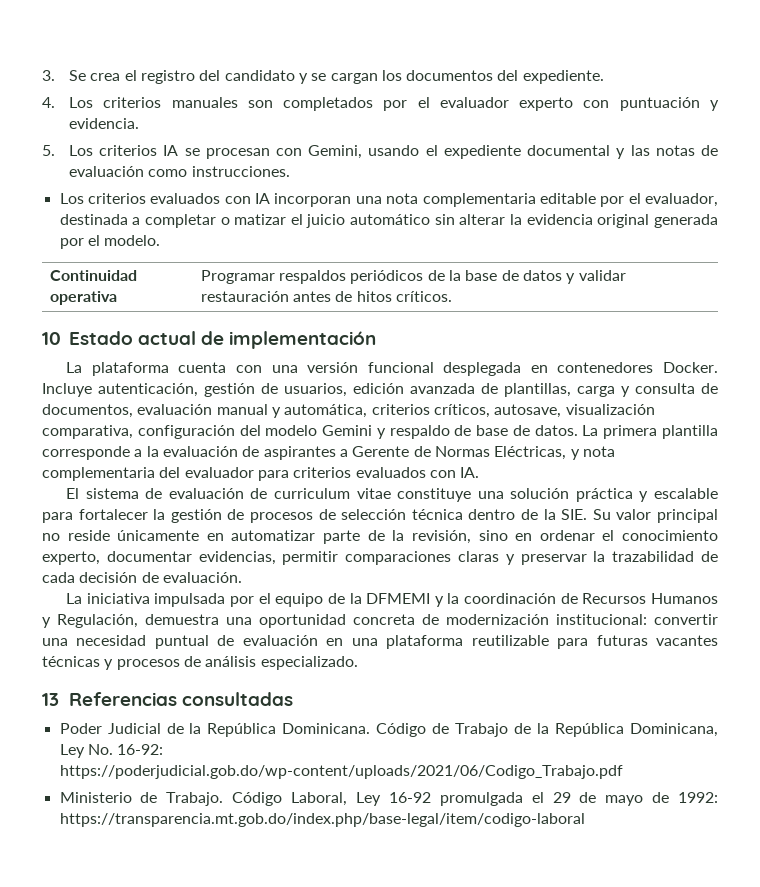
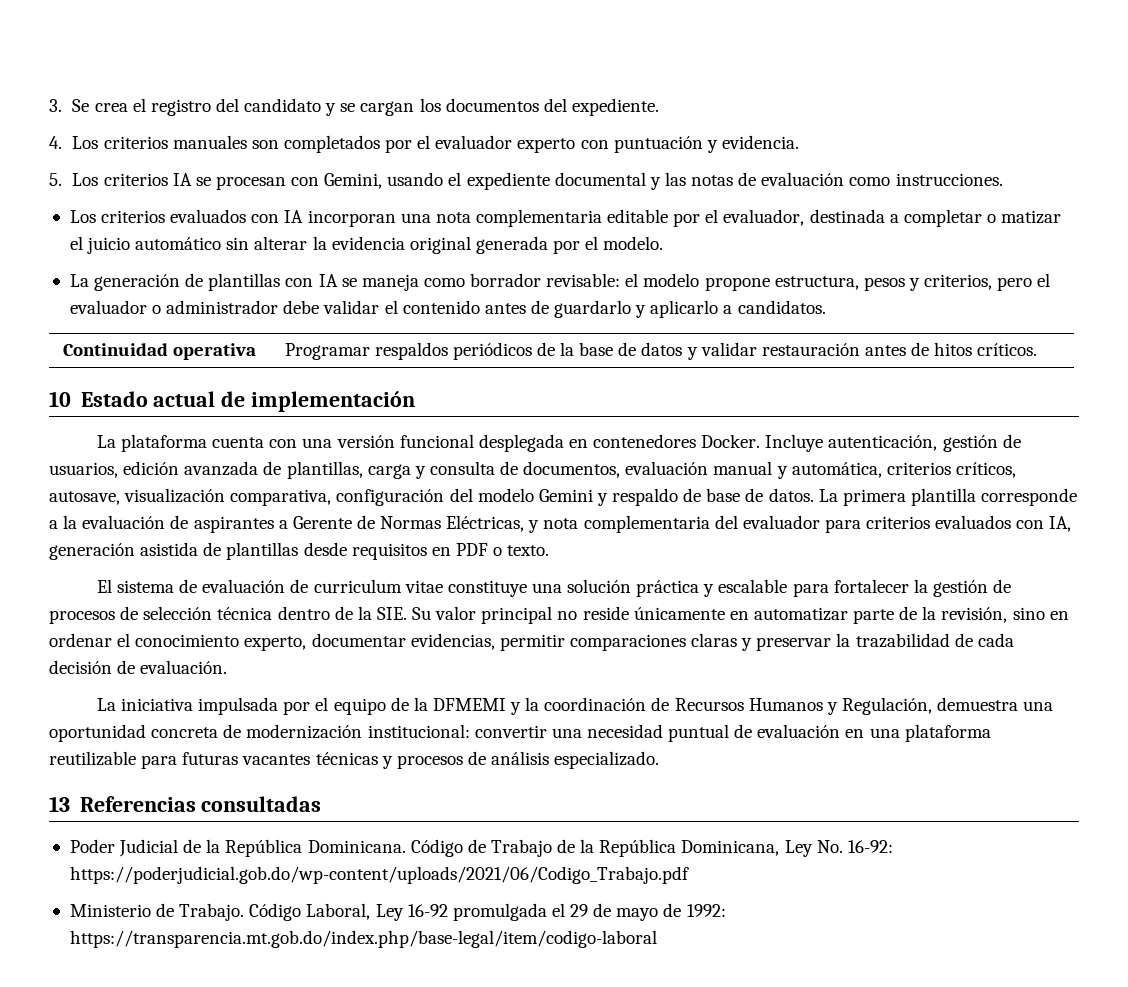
+ La generación de plantillas con IA se maneja como borrador revisable: el modelo propone estructura, pesos y criterios, pero el evaluador o administrador debe validar el contenido antes de guardarlo y aplicarlo a candidatos.
- La primera plantilla corresponde a la evaluación de aspirantes a Gerente de Normas Eléctricas, y nota complementaria del evaluador para criterios evaluados con IA.
+ La primera plantilla corresponde a la evaluación de aspirantes a Gerente de Normas Eléctricas, y nota complementaria del evaluador para criterios evaluados con IA, generación asistida de plantillas desde requisitos en PDF o texto.

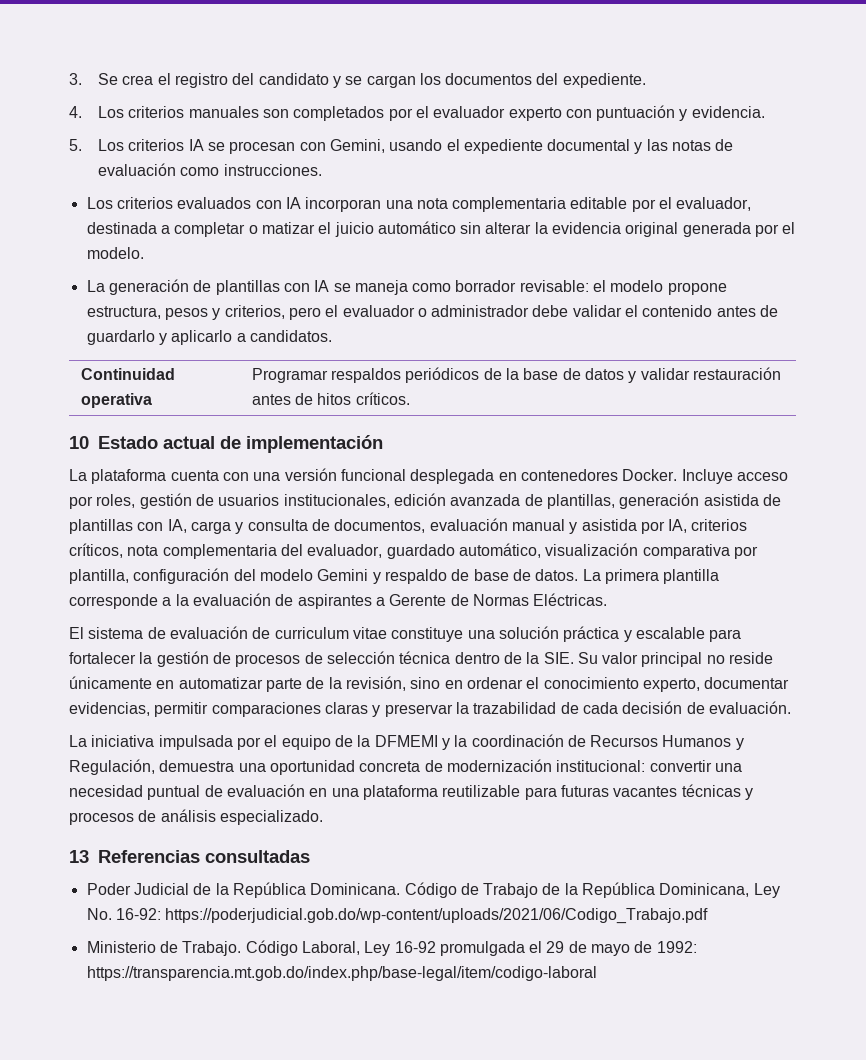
- Incluye autenticación, gestión de usuarios, edición avanzada de plantillas, carga y consulta de documentos, evaluación manual y automática, criterios críticos, autosave, visualización comparativa, configuración del modelo Gemini y respaldo de base de datos.
+ Incluye acceso por roles, gestión de usuarios institucionales, edición avanzada de plantillas, generación asistida de plantillas con IA, carga y consulta de documentos, evaluación manual y asistida por IA, criterios críticos, nota complementaria del evaluador, guardado automático, visualización comparativa por plantilla, configuración del modelo Gemini y respaldo de base de datos.
- La primera plantilla corresponde a la evaluación de aspirantes a Gerente de Normas Eléctricas, y nota complementaria del evaluador para criterios evaluados con IA, generación asistida de plantillas desde requisitos en PDF o texto.
+ La primera plantilla corresponde a la evaluación de aspirantes a Gerente de Normas Eléctricas.

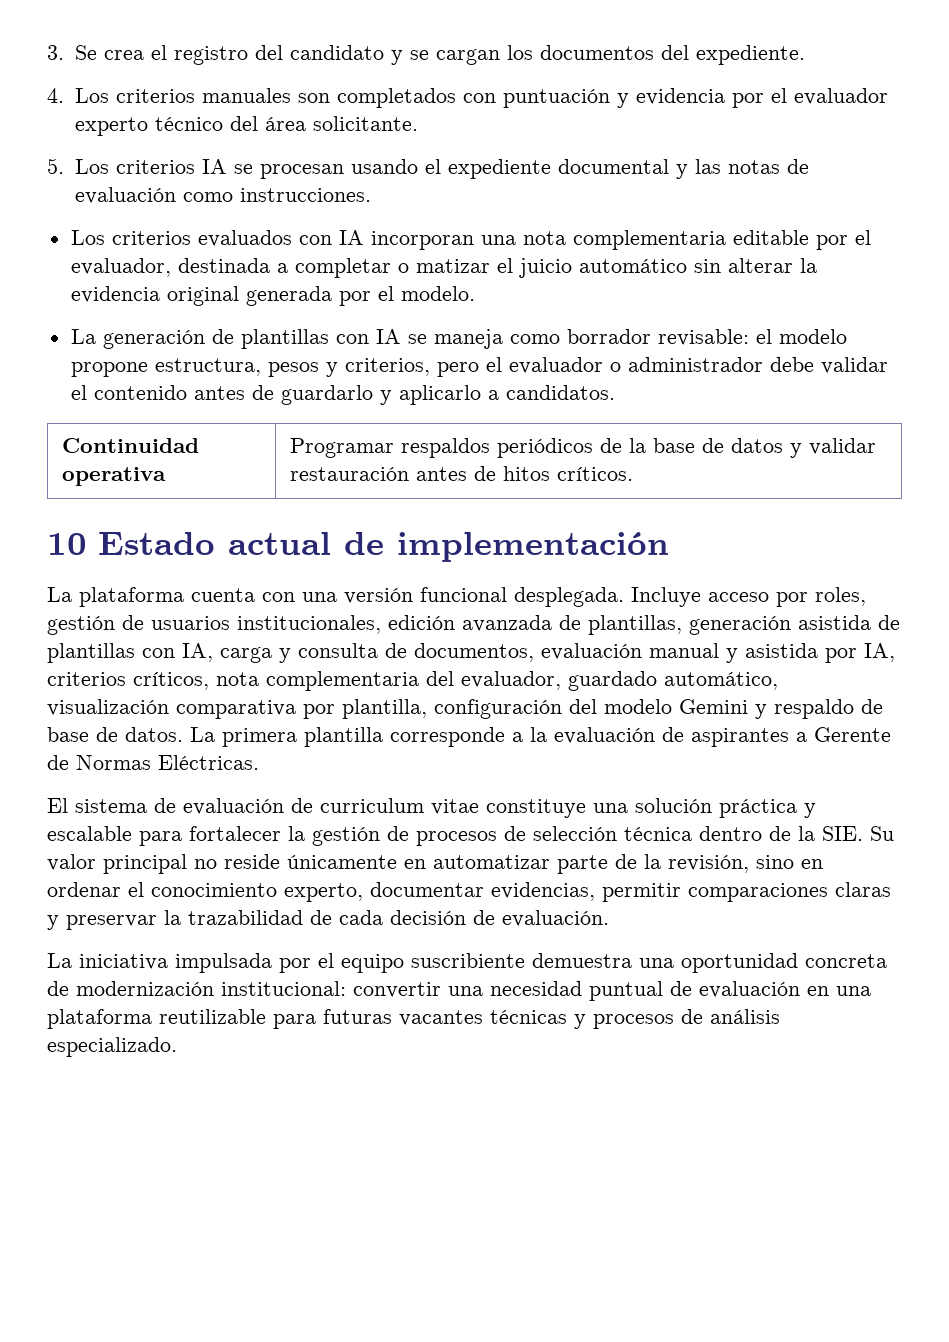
- 4. Los criterios manuales son completados por el evaluador experto con puntuación y evidencia.
+ 4. Los criterios manuales son completados con puntuación y evidencia por el evaluador experto técnico del área solicitante.
- 5. Los criterios IA se procesan con Gemini, usando el expediente documental y las notas de evaluación como instrucciones.
+ 5. Los criterios IA se procesan usando el expediente documental y las notas de evaluación como instrucciones.
- La plataforma cuenta con una versión funcional desplegada en contenedores Docker.
+ La plataforma cuenta con una versión funcional desplegada.
- La iniciativa impulsada por el equipo de la DFMEMI y la coordinación de Recursos Humanos y Regulación, demuestra una oportunidad concreta de modernización institucional: convertir una necesidad puntual de evaluación en una plataforma reutilizable para futuras vacantes técnicas y procesos de análisis especializado.
+ La iniciativa impulsada por el equipo suscribiente demuestra una oportunidad concreta de modernización institucional: convertir una necesidad puntual de evaluación en una plataforma reutilizable para futuras vacantes técnicas y procesos de análisis especializado.
- 13 Referencias consultadas
- Poder Judicial de la República Dominicana. Código de Trabajo de la República Dominicana, Ley No. 16-92: https://poderjudicial.gob.do/wp-content/uploads/2021/06/Codigo_Trabajo.pdf
- Ministerio de Trabajo. Código Laboral, Ley 16-92 promulgada el 29 de mayo de 1992: https://transparencia.mt.gob.do/index.php/base-legal/item/codigo-laboral

